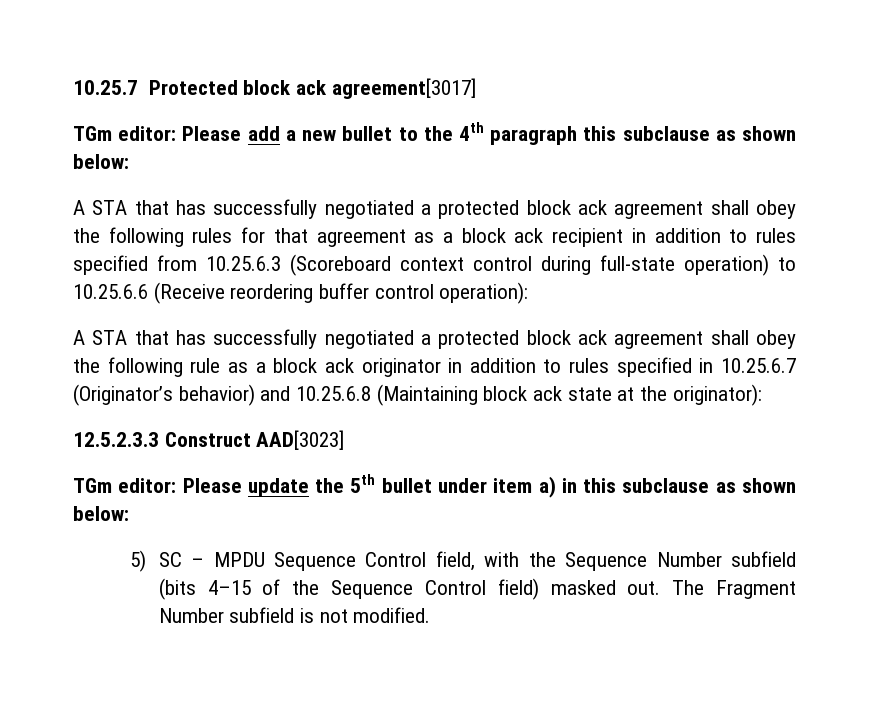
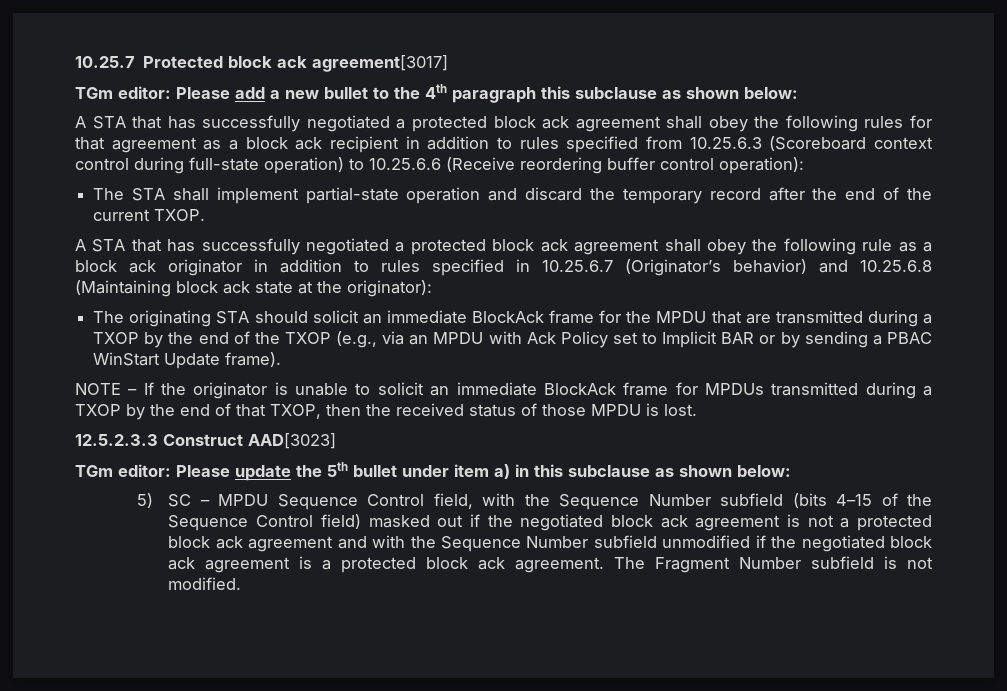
+ The STA shall implement partial-state operation and discard the temporary record after the end of the current TXOP.
+ The originating STA should solicit an immediate BlockAck frame for the MPDU that are transmitted during a TXOP by the end of the TXOP (e.g., via an MPDU with Ack Policy set to Implicit BAR or by sending a PBAC WinStart Update frame).
+ NOTE – If the originator is unable to solicit an immediate BlockAck frame for MPDUs transmitted during a TXOP by the end of that TXOP, then the received status of those MPDU is lost.
- 5) SC – MPDU Sequence Control field, with the Sequence Number subfield (bits 4–15 of the Sequence Control field) masked out.
+ 5) SC – MPDU Sequence Control field, with the Sequence Number subfield (bits 4–15 of the Sequence Control field) masked out if the negotiated block ack agreement is not a protected block ack agreement and with the Sequence Number subfield unmodified if the negotiated block ack agreement is a protected block ack agreement.

